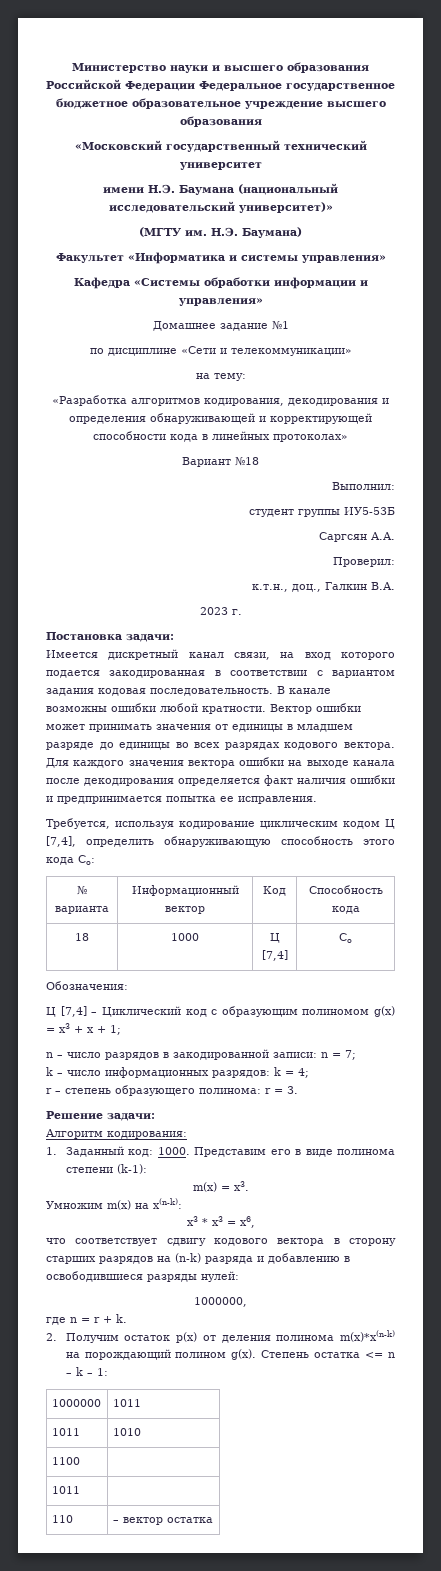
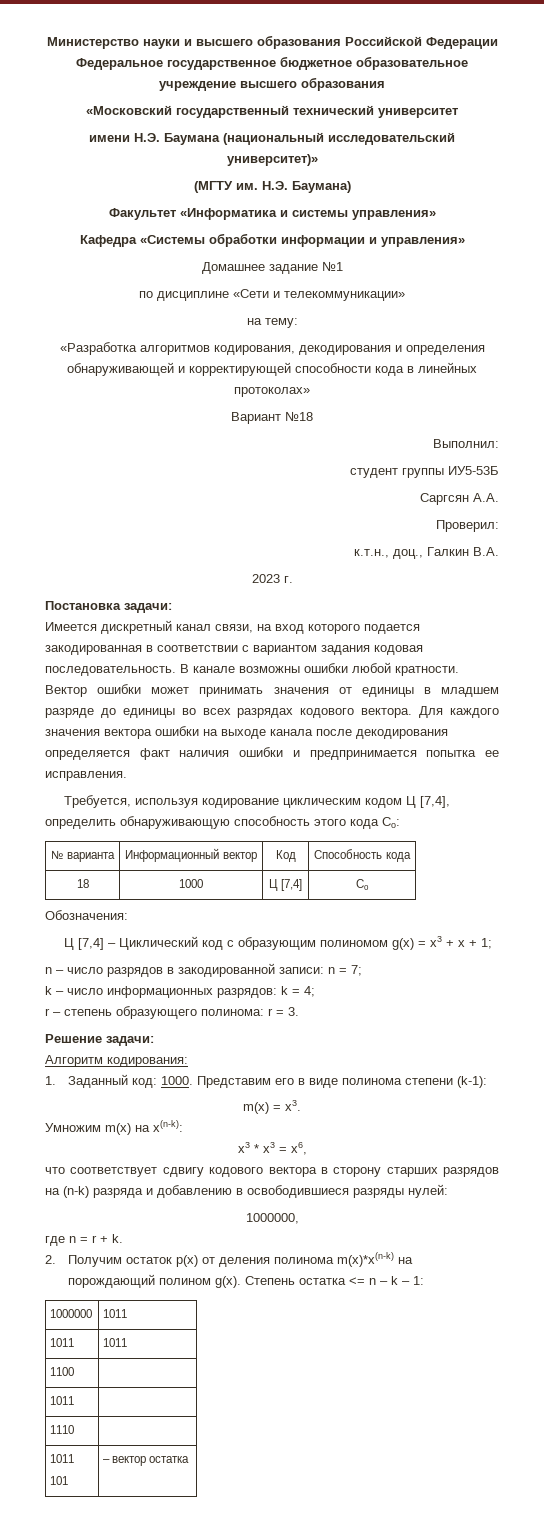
- 1011 | 1010
+ 1011 | 1011
- 110 | – вектор остатка
+ 1110 |
+ 1011
+ 101 | – вектор остатка

